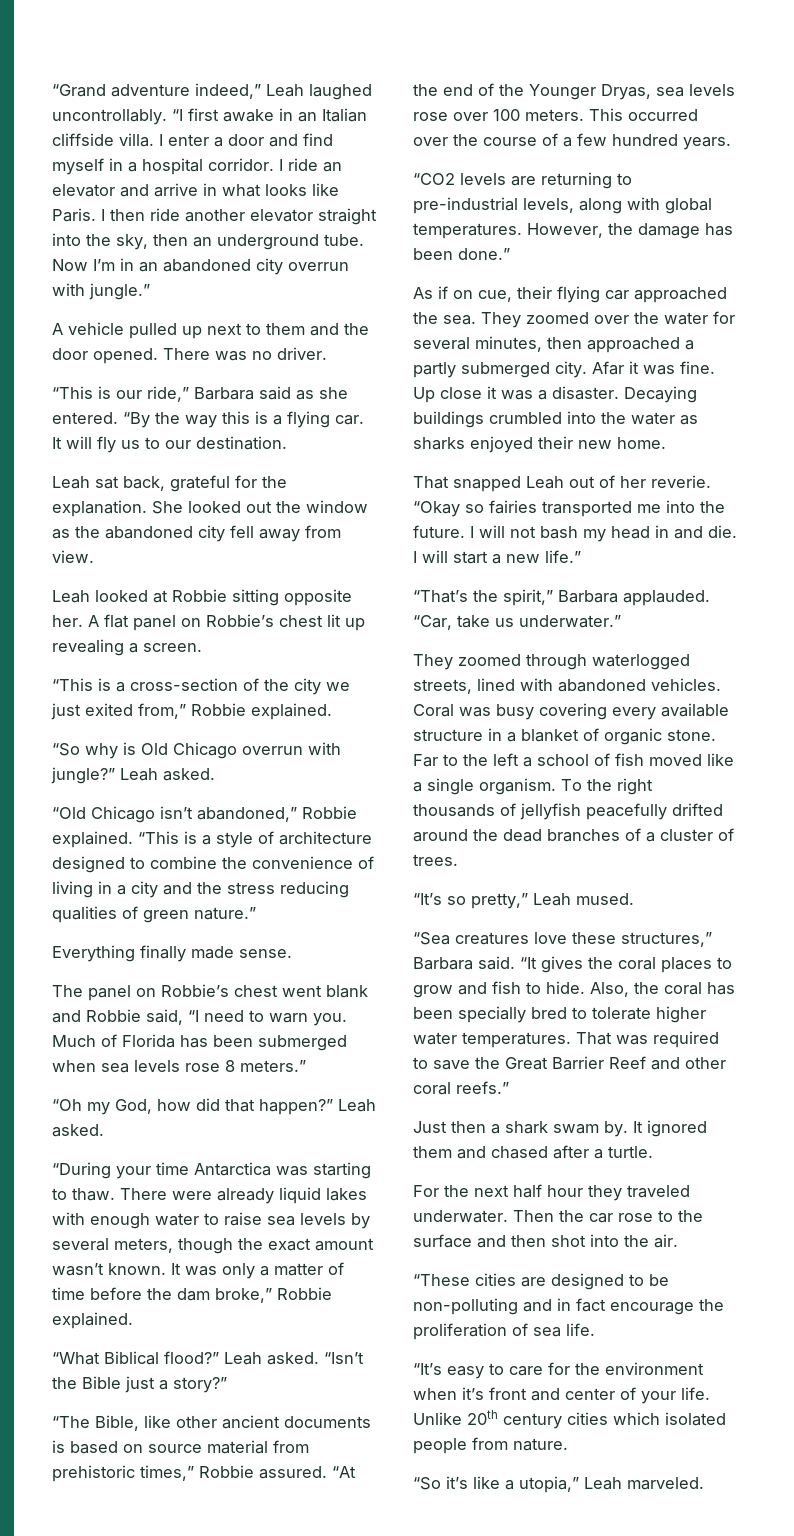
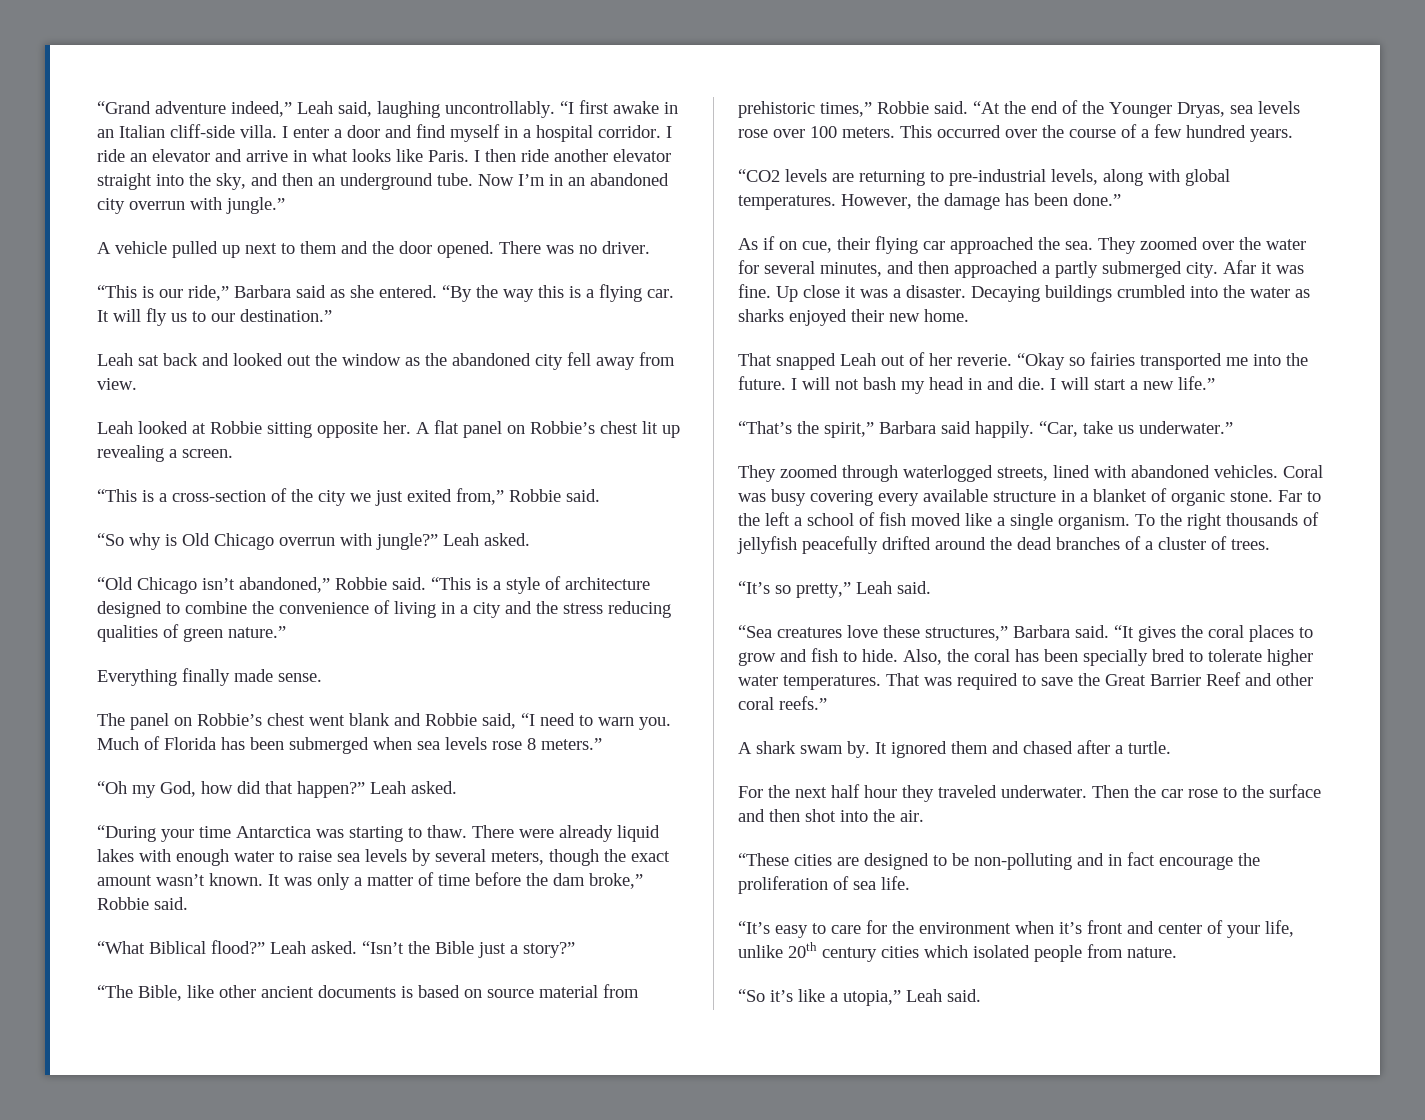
- “Grand adventure indeed,” Leah laughed uncontrollably.
+ “Grand adventure indeed,” Leah said, laughing uncontrollably.
- “I first awake in an Italian cliffside villa.
+ “I first awake in an Italian cliff-side villa.
- I then ride another elevator straight into the sky, then an underground tube.
+ I then ride another elevator straight into the sky, and then an underground tube.
- It will fly us to our destination.
+ It will fly us to our destination.”
- Leah sat back, grateful for the explanation. She looked out the window as the abandoned city fell away from view.
+ Leah sat back and looked out the window as the abandoned city fell away from view.
- “This is a cross-section of the city we just exited from,” Robbie explained.
+ “This is a cross-section of the city we just exited from,” Robbie said.
- “Old Chicago isn’t abandoned,” Robbie explained.
+ “Old Chicago isn’t abandoned,” Robbie said.
- It was only a matter of time before the dam broke,” Robbie explained.
+ It was only a matter of time before the dam broke,” Robbie said.
- “The Bible, like other ancient documents is based on source material from prehistoric times,” Robbie assured.
+ “The Bible, like other ancient documents is based on source material from prehistoric times,” Robbie said.
- They zoomed over the water for several minutes, then approached a partly submerged city.
+ They zoomed over the water for several minutes, and then approached a partly submerged city.
- “That’s the spirit,” Barbara applauded.
+ “That’s the spirit,” Barbara said happily.
- “It’s so pretty,” Leah mused.
+ “It’s so pretty,” Leah said.
- Just then a shark swam by.
+ A shark swam by.
- “It’s easy to care for the environment when it’s front and center of your life. Unlike 20th century cities which isolated people from nature.
+ “It’s easy to care for the environment when it’s front and center of your life, unlike 20th century cities which isolated people from nature.
- “So it’s like a utopia,” Leah marveled.
+ “So it’s like a utopia,” Leah said.

